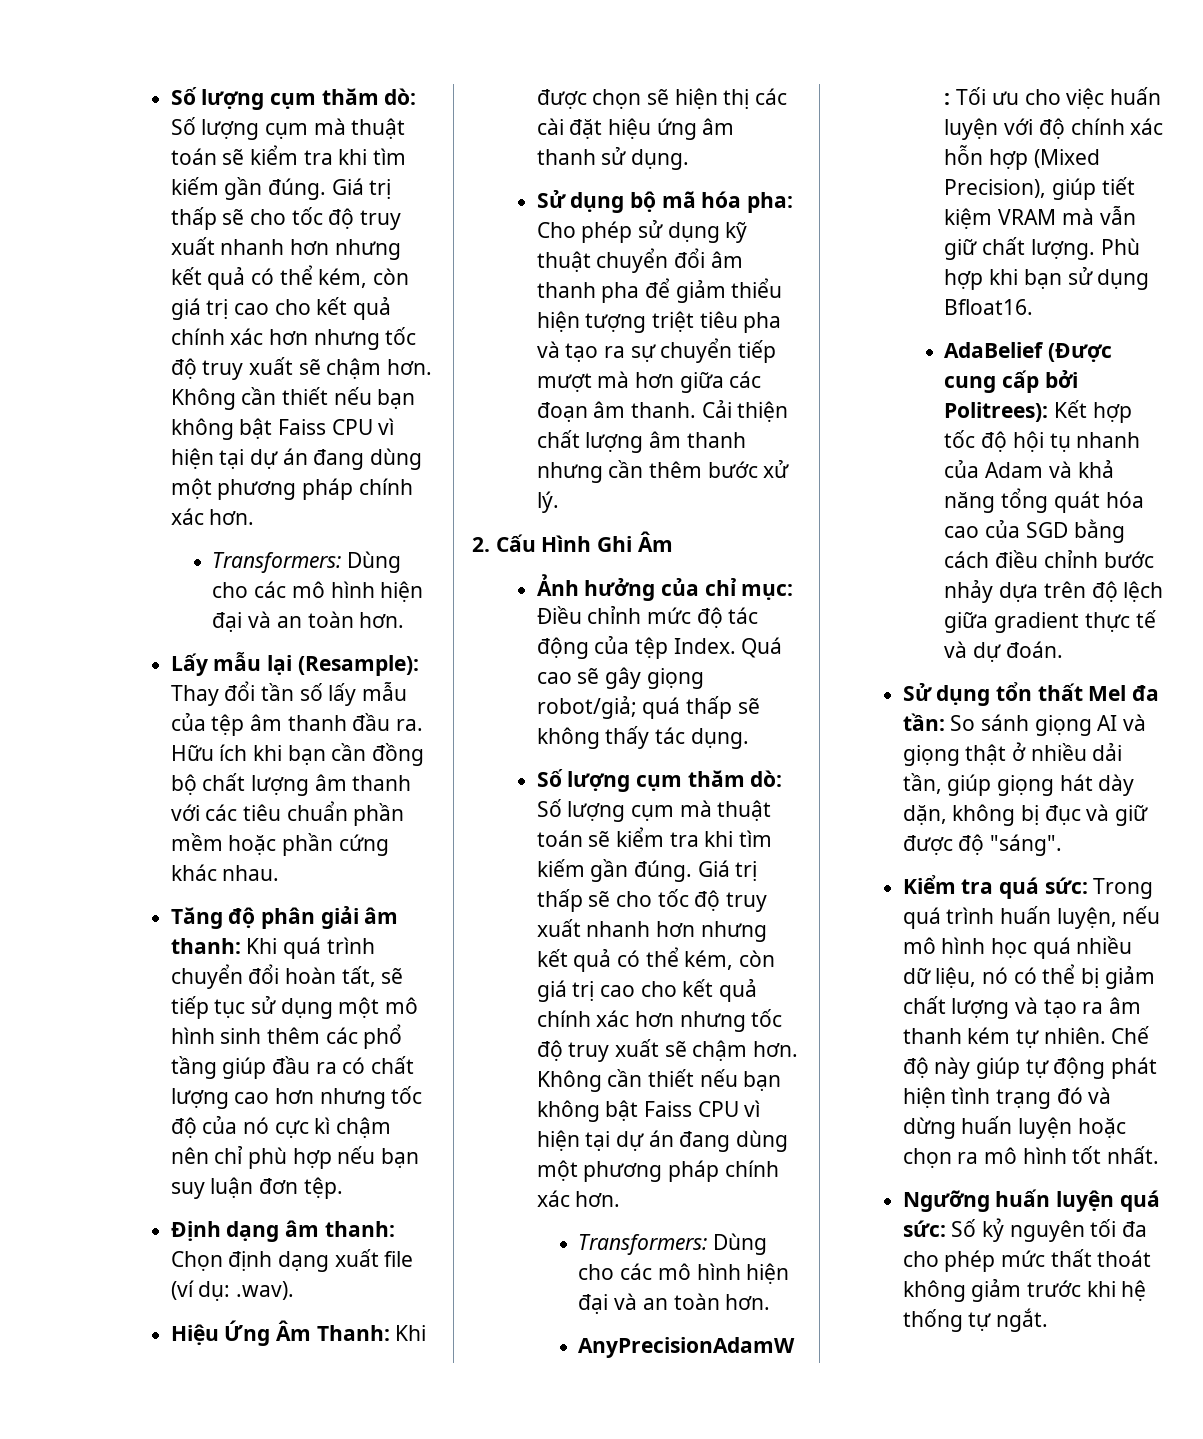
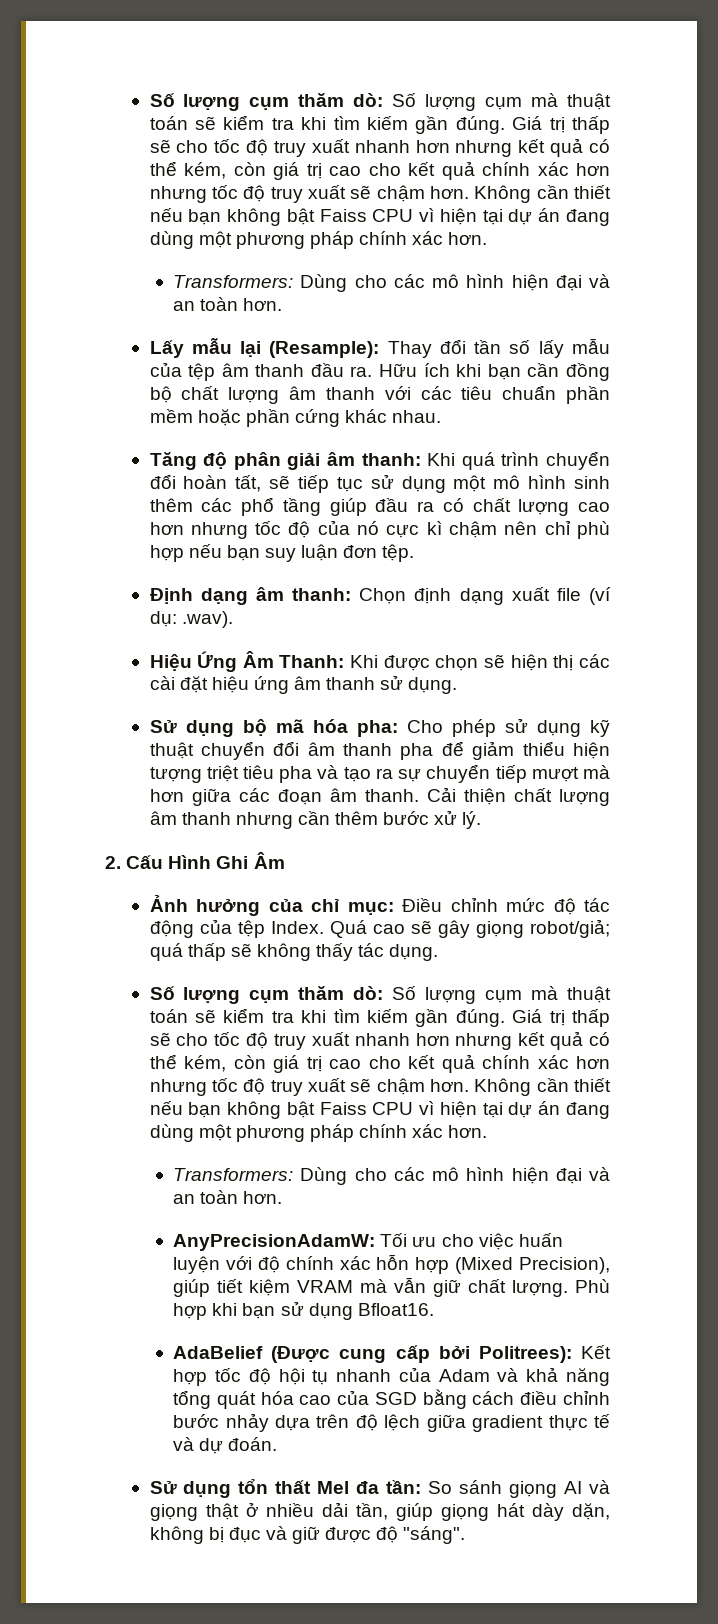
- Kiểm tra quá sức: Trong quá trình huấn luyện, nếu mô hình học quá nhiều dữ liệu, nó có thể bị giảm chất lượng và tạo ra âm thanh kém tự nhiên. Chế độ này giúp tự động phát hiện tình trạng đó và dừng huấn luyện hoặc chọn ra mô hình tốt nhất.
- Ngưỡng huấn luyện quá sức: Số kỷ nguyên tối đa cho phép mức thất thoát không giảm trước khi hệ thống tự ngắt.

